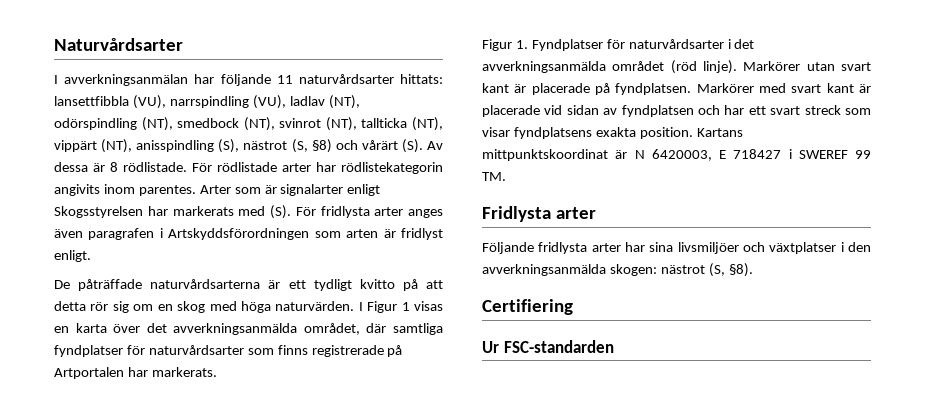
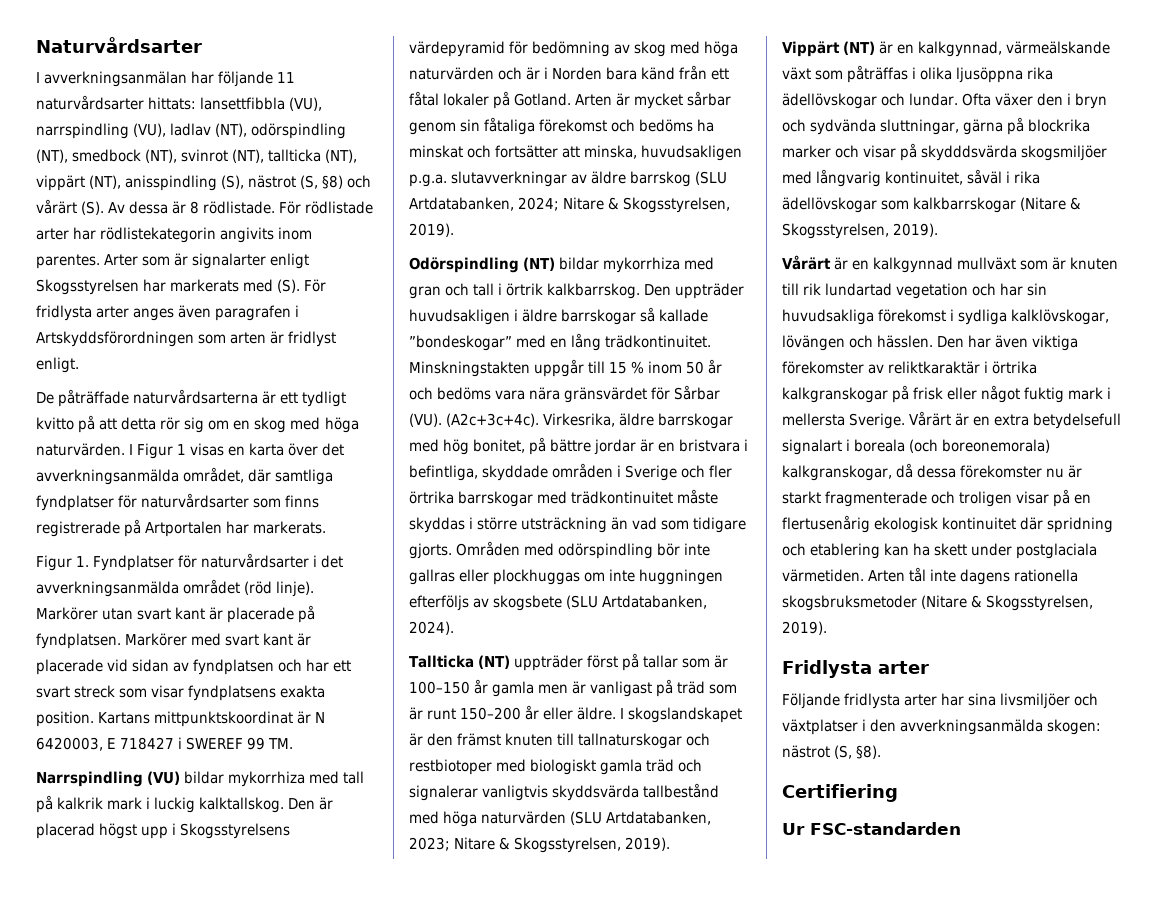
+ Narrspindling (VU) bildar mykorrhiza med tall på kalkrik mark i luckig kalktallskog. Den är placerad högst upp i Skogsstyrelsens värdepyramid för bedömning av skog med höga naturvärden och är i Norden bara känd från ett fåtal lokaler på Gotland. Arten är mycket sårbar genom sin fåtaliga förekomst och bedöms ha minskat och fortsätter att minska, huvudsakligen p.g.a. slutavverkningar av äldre barrskog (SLU Artdatabanken, 2024; Nitare & Skogsstyrelsen, 2019).
+ Odörspindling (NT) bildar mykorrhiza med gran och tall i örtrik kalkbarrskog. Den uppträder huvudsakligen i äldre barrskogar så kallade ”bondeskogar” med en lång trädkontinuitet. Minskningstakten uppgår till 15 % inom 50 år och bedöms vara nära gränsvärdet för Sårbar (VU). (A2c+3c+4c). Virkesrika, äldre barrskogar med hög bonitet, på bättre jordar är en bristvara i befintliga, skyddade områden i Sverige och fler örtrika barrskogar med trädkontinuitet måste skyddas i större utsträckning än vad som tidigare gjorts. Områden med odörspindling bör inte gallras eller plockhuggas om inte huggningen efterföljs av skogsbete (SLU Artdatabanken, 2024).
+ Tallticka (NT) uppträder först på tallar som är 100–150 år gamla men är vanligast på träd som är runt 150–200 år eller äldre. I skogslandskapet är den främst knuten till tallnaturskogar och restbiotoper med biologiskt gamla träd och signalerar vanligtvis skyddsvärda tallbestånd med höga naturvärden (SLU Artdatabanken, 2023; Nitare & Skogsstyrelsen, 2019).
+ Vippärt (NT) är en kalkgynnad, värmeälskande växt som påträffas i olika ljusöppna rika ädellövskogar och lundar. Ofta växer den i bryn och sydvända sluttningar, gärna på blockrika marker och visar på skydddsvärda skogsmiljöer med långvarig kontinuitet, såväl i rika ädellövskogar som kalkbarrskogar (Nitare & Skogsstyrelsen, 2019).
+ Vårärt är en kalkgynnad mullväxt som är knuten till rik lundartad vegetation och har sin huvudsakliga förekomst i sydliga kalklövskogar, lövängen och hässlen. Den har även viktiga förekomster av reliktkaraktär i örtrika kalkgranskogar på frisk eller något fuktig mark i mellersta Sverige. Vårärt är en extra betydelsefull signalart i boreala (och boreonemorala) kalkgranskogar, då dessa förekomster nu är starkt fragmenterade och troligen visar på en flertusenårig ekologisk kontinuitet där spridning och etablering kan ha skett under postglaciala värmetiden. Arten tål inte dagens rationella skogsbruksmetoder (Nitare & Skogsstyrelsen, 2019).

